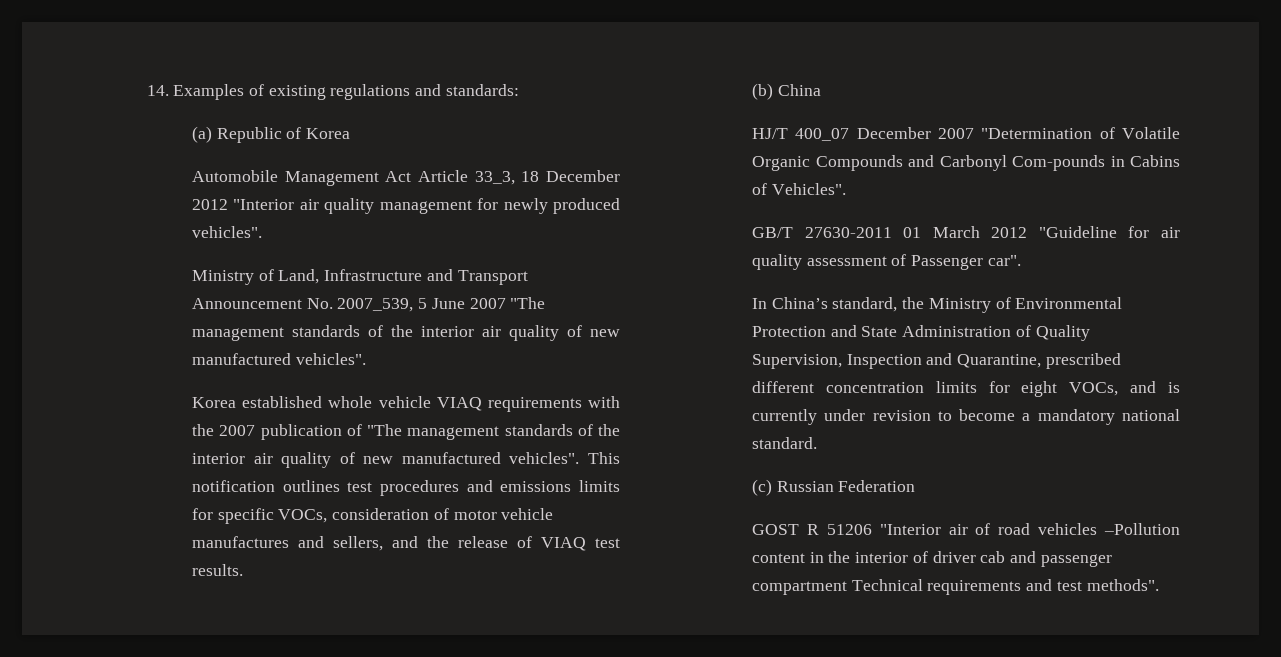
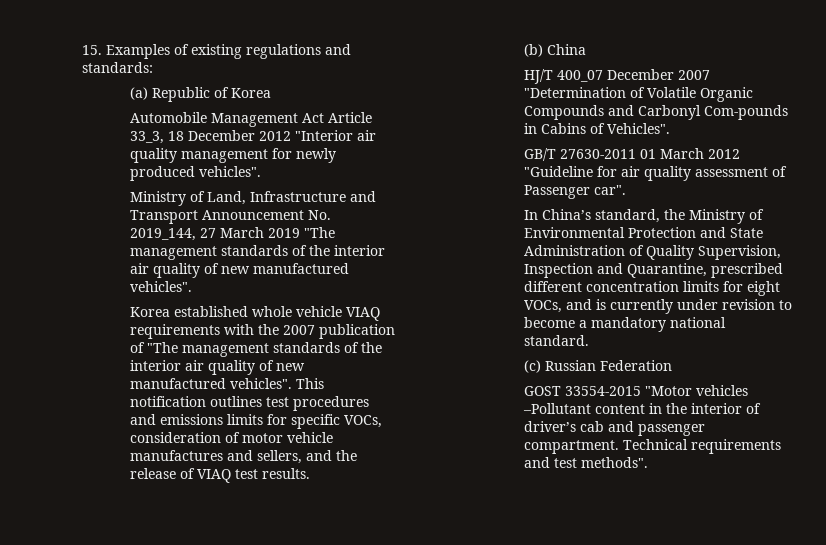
- 14. Examples of existing regulations and standards:
+ 15. Examples of existing regulations and standards:
- Ministry of Land, Infrastructure and Transport Announcement No. 2007_539, 5 June 2007 "The management standards of the interior air quality of new manufactured vehicles".
+ Ministry of Land, Infrastructure and Transport Announcement No. 2019_144, 27 March 2019 "The management standards of the interior air quality of new manufactured vehicles".
- GOST R 51206 "Interior air of road vehicles –Pollution content in the interior of driver cab and passenger compartment Technical requirements and test methods".
+ GOST 33554-2015 "Motor vehicles –Pollutant content in the interior of driver’s cab and passenger compartment. Technical requirements and test methods".

